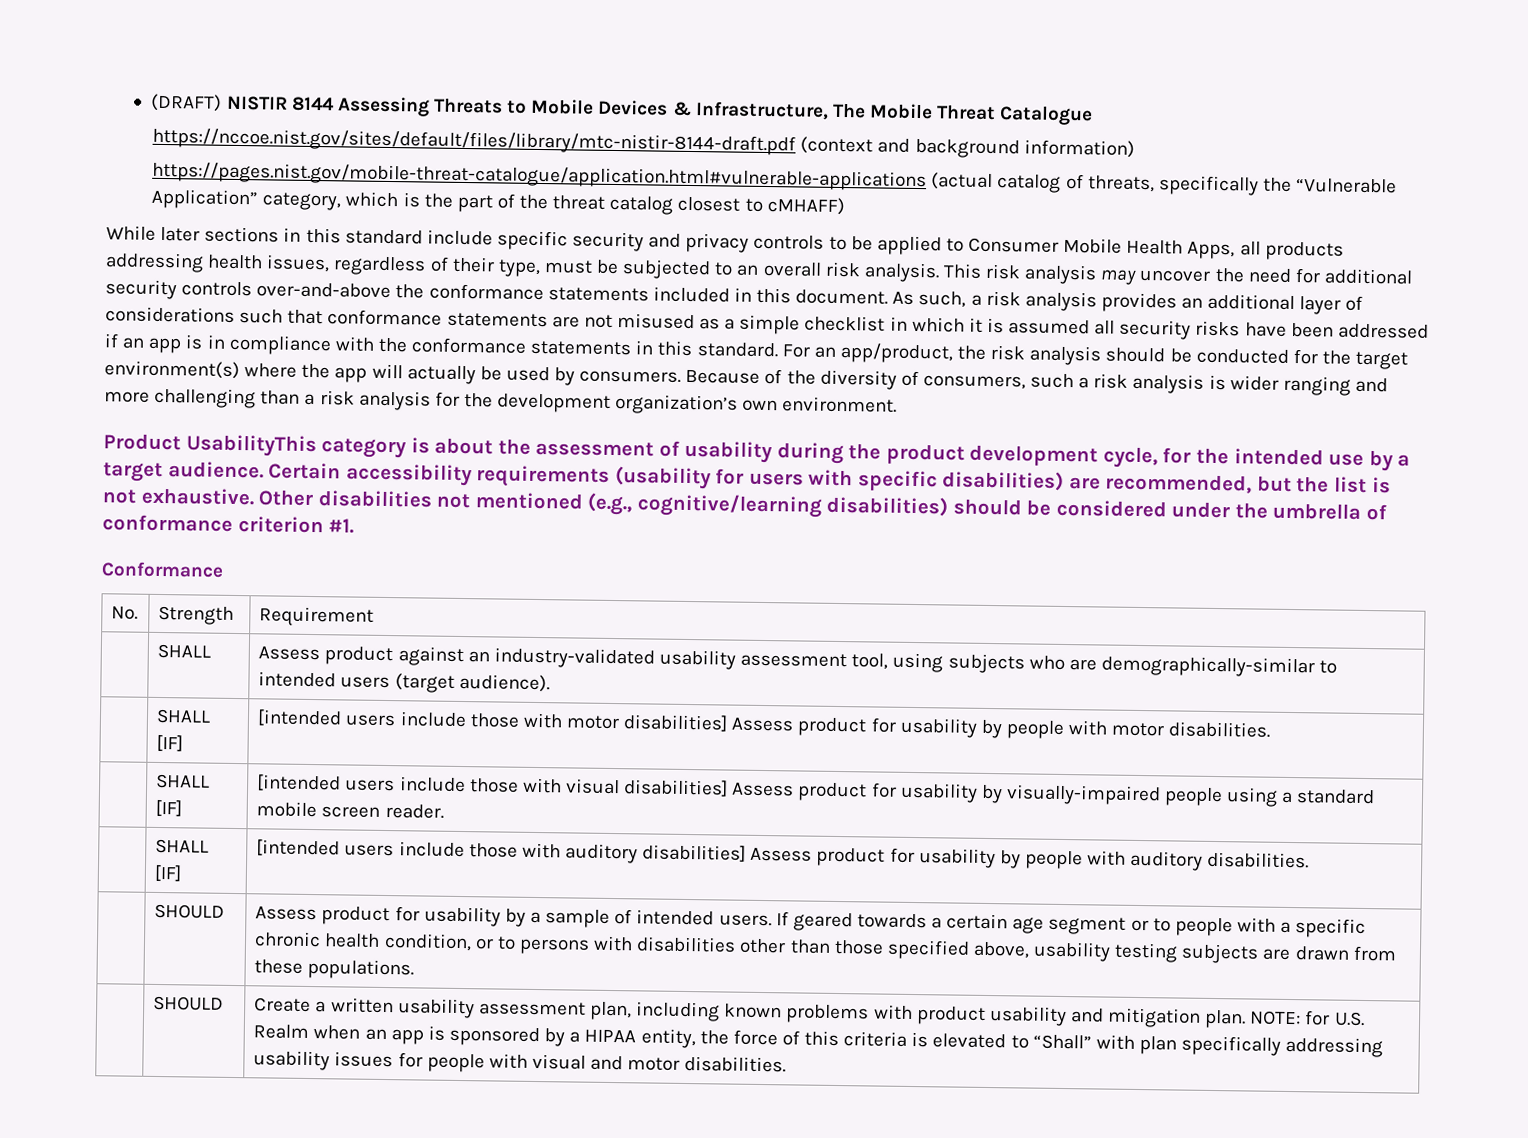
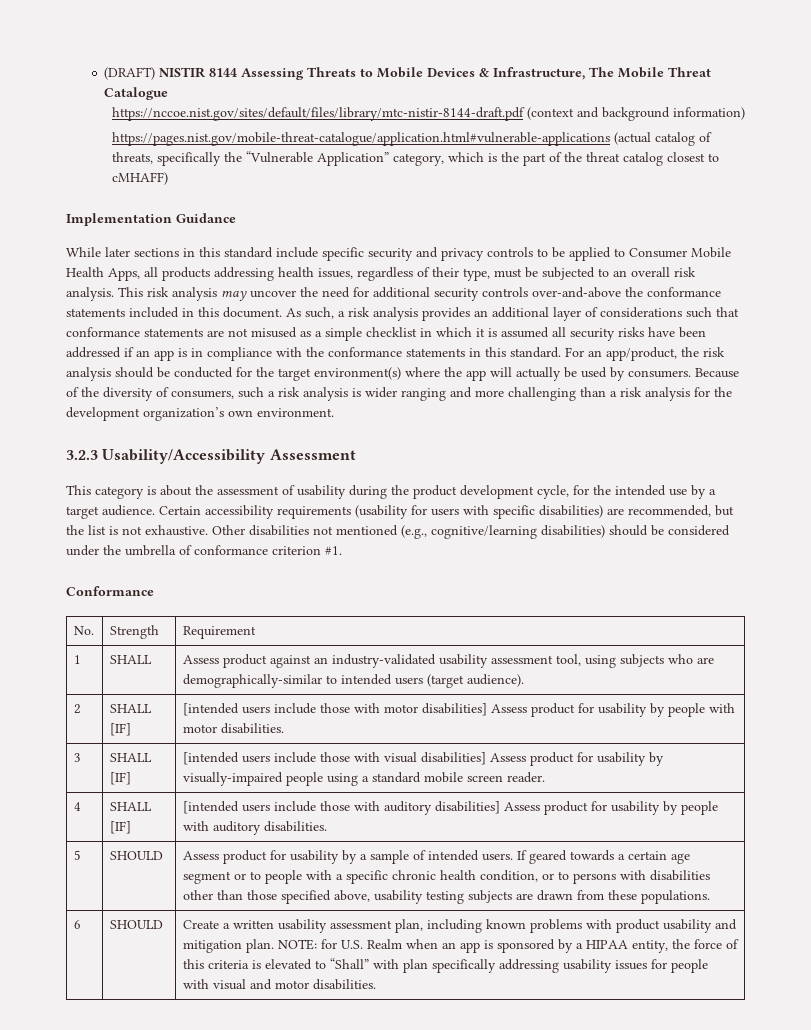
+ Implementation Guidance
- Product UsabilityThis category is about the assessment of usability during the product development cycle, for the intended use by a target audience.
+ 3.2.3 Usability/Accessibility Assessment
+ This category is about the assessment of usability during the product development cycle, for the intended use by a target audience.
- | SHALL | Assess product against an industry-validated usability assessment tool, using subjects who are demographically-similar to intended users (target audience).
+ 1 | SHALL | Assess product against an industry-validated usability assessment tool, using subjects who are demographically-similar to intended users (target audience).
- | SHALL [IF] | [intended users include those with motor disabilities] Assess product for usability by people with motor disabilities.
+ 2 | SHALL [IF] | [intended users include those with motor disabilities] Assess product for usability by people with motor disabilities.
- | SHALL [IF] | [intended users include those with visual disabilities] Assess product for usability by visually-impaired people using a standard mobile screen reader.
+ 3 | SHALL [IF] | [intended users include those with visual disabilities] Assess product for usability by visually-impaired people using a standard mobile screen reader.
- | SHALL [IF] | [intended users include those with auditory disabilities] Assess product for usability by people with auditory disabilities.
+ 4 | SHALL [IF] | [intended users include those with auditory disabilities] Assess product for usability by people with auditory disabilities.
+ 5
+ 6

